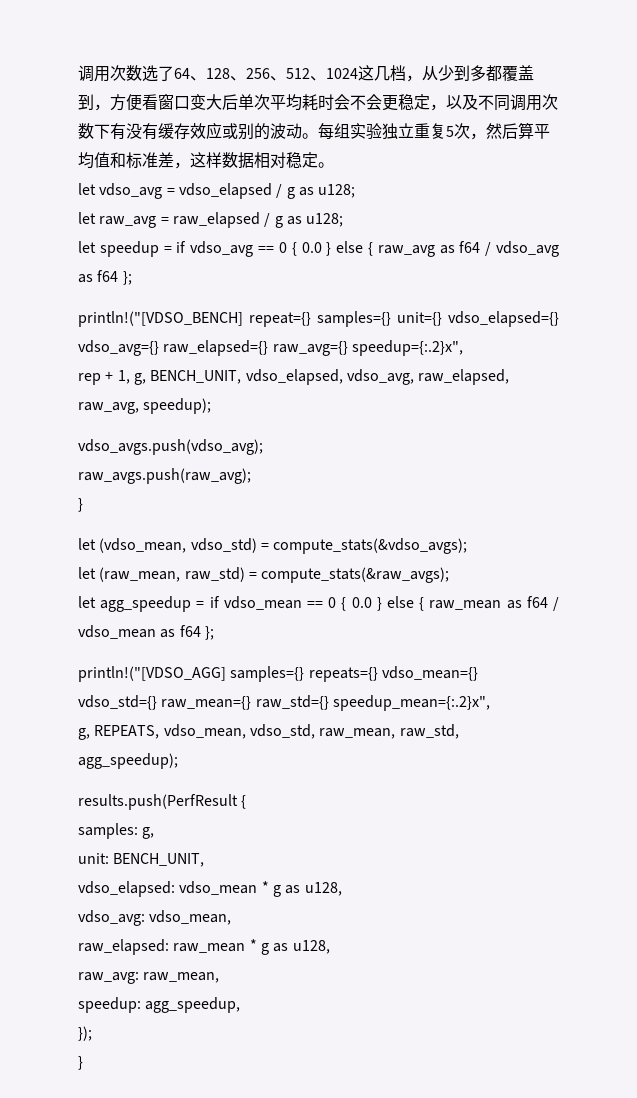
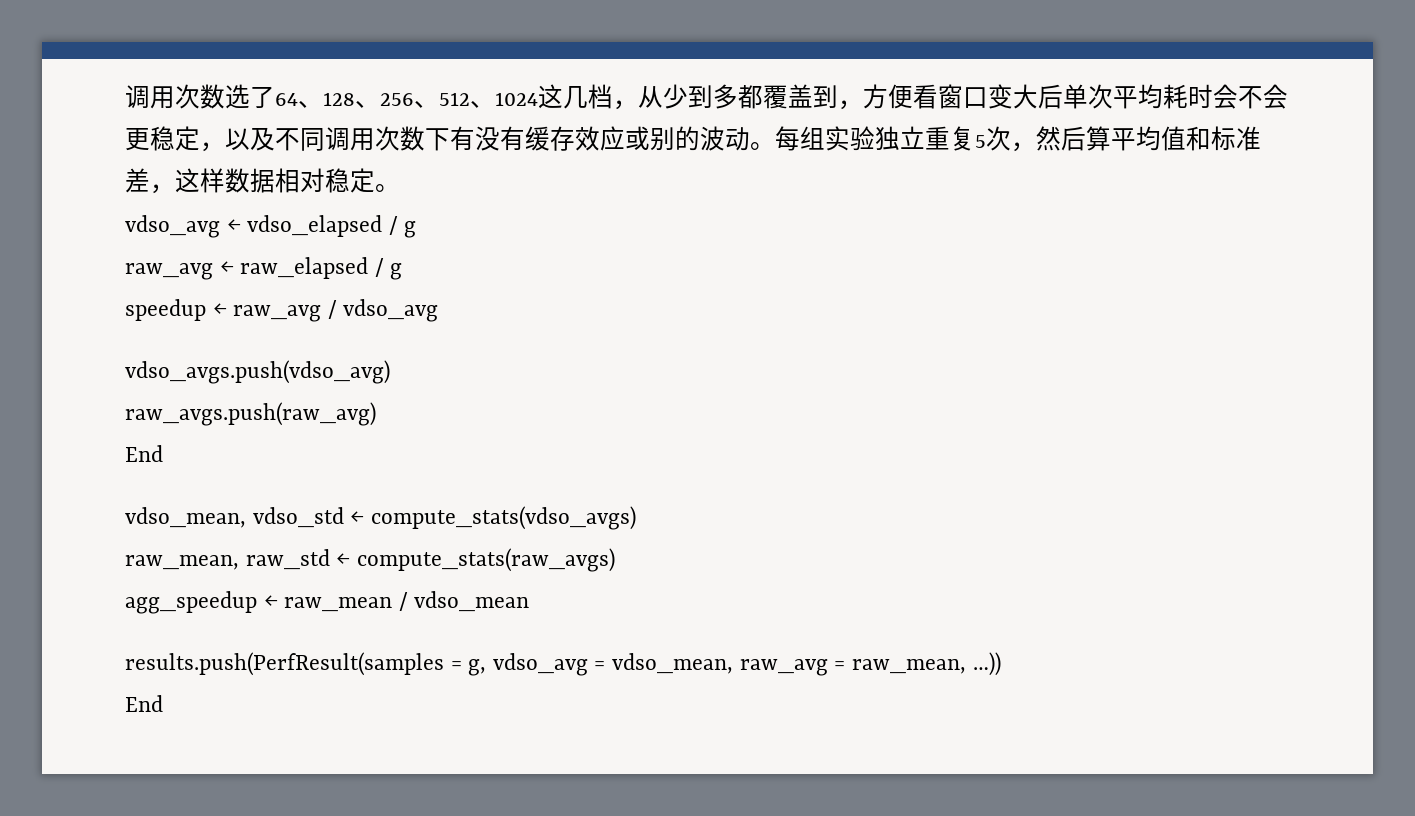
- let vdso_avg = vdso_elapsed / g as u128;
- let raw_avg = raw_elapsed / g as u128;
- let speedup = if vdso_avg == 0 { 0.0 } else { raw_avg as f64 / vdso_avg as f64 };
- println!("[VDSO_BENCH] repeat={} samples={} unit={} vdso_elapsed={} vdso_avg={} raw_elapsed={} raw_avg={} speedup={:.2}x",
- rep + 1, g, BENCH_UNIT, vdso_elapsed, vdso_avg, raw_elapsed, raw_avg, speedup);
- vdso_avgs.push(vdso_avg);
- raw_avgs.push(raw_avg);
- }
- let (vdso_mean, vdso_std) = compute_stats(&vdso_avgs);
- let (raw_mean, raw_std) = compute_stats(&raw_avgs);
- let agg_speedup = if vdso_mean == 0 { 0.0 } else { raw_mean as f64 / vdso_mean as f64 };
- println!("[VDSO_AGG] samples={} repeats={} vdso_mean={} vdso_std={} raw_mean={} raw_std={} speedup_mean={:.2}x",
- g, REPEATS, vdso_mean, vdso_std, raw_mean, raw_std, agg_speedup);
- results.push(PerfResult {
- samples: g,
- unit: BENCH_UNIT,
- vdso_elapsed: vdso_mean * g as u128,
- vdso_avg: vdso_mean,
- raw_elapsed: raw_mean * g as u128,
- raw_avg: raw_mean,
- speedup: agg_speedup,
- });
- }
+ vdso_avg ← vdso_elapsed / g
+ raw_avg ← raw_elapsed / g
+ speedup ← raw_avg / vdso_avg
+ vdso_avgs.push(vdso_avg)
+ raw_avgs.push(raw_avg)
+ End
+ vdso_mean, vdso_std ← compute_stats(vdso_avgs)
+ raw_mean, raw_std ← compute_stats(raw_avgs)
+ agg_speedup ← raw_mean / vdso_mean
+ results.push(PerfResult(samples = g, vdso_avg = vdso_mean, raw_avg = raw_mean, …))
+ End

